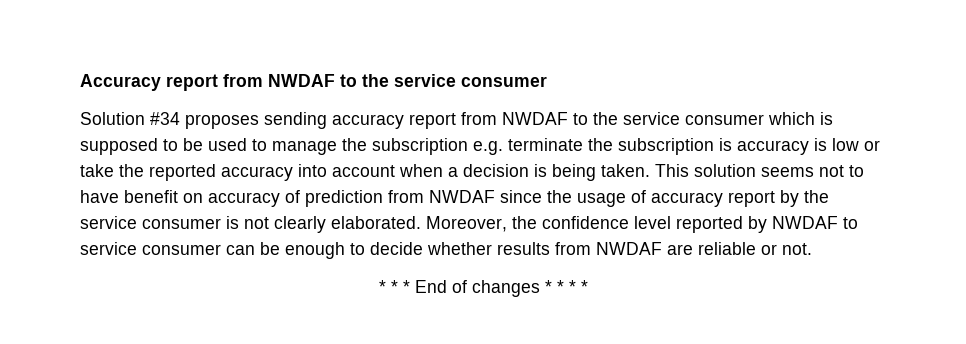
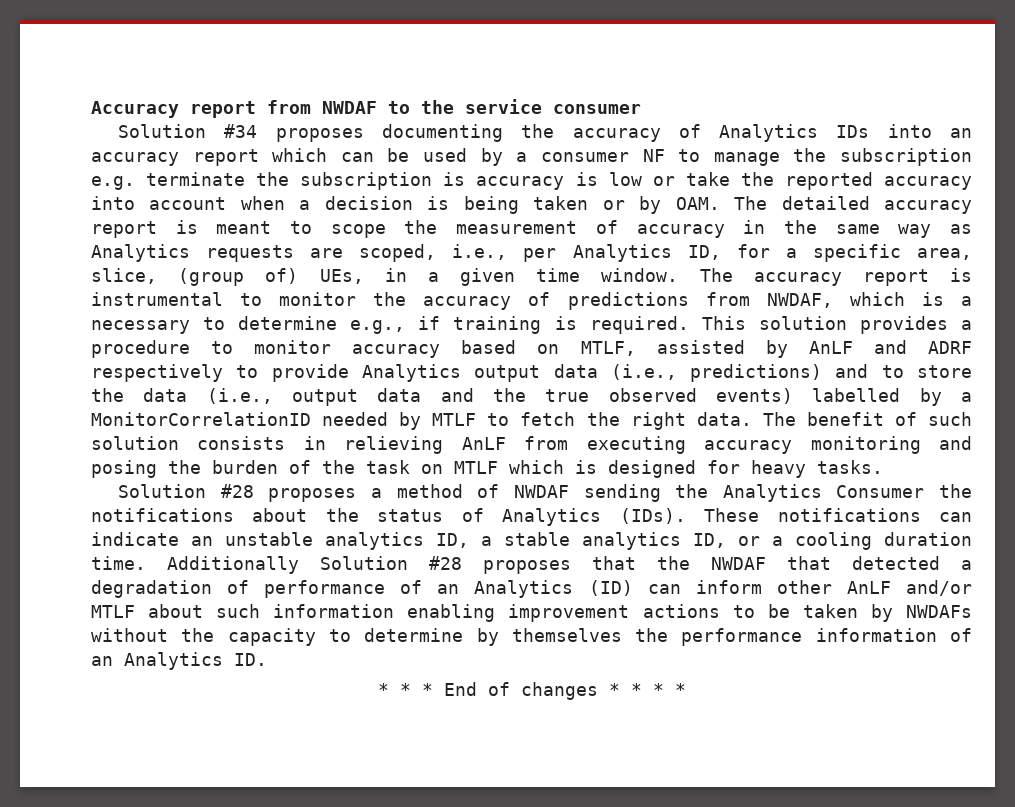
- Solution #34 proposes sending accuracy report from NWDAF to the service consumer which is supposed to be used to manage the subscription e.g. terminate the subscription is accuracy is low or take the reported accuracy into account when a decision is being taken. This solution seems not to have benefit on accuracy of prediction from NWDAF since the usage of accuracy report by the service consumer is not clearly elaborated. Moreover, the confidence level reported by NWDAF to service consumer can be enough to decide whether results from NWDAF are reliable or not.
+ Solution #34 proposes documenting the accuracy of Analytics IDs into an accuracy report which can be used by a consumer NF to manage the subscription e.g. terminate the subscription is accuracy is low or take the reported accuracy into account when a decision is being taken or by OAM. The detailed accuracy report is meant to scope the measurement of accuracy in the same way as Analytics requests are scoped, i.e., per Analytics ID, for a specific area, slice, (group of) UEs, in a given time window. The accuracy report is instrumental to monitor the accuracy of predictions from NWDAF, which is a necessary to determine e.g., if training is required. This solution provides a procedure to monitor accuracy based on MTLF, assisted by AnLF and ADRF respectively to provide Analytics output data (i.e., predictions) and to store the data (i.e., output data and the true observed events) labelled by a MonitorCorrelationID needed by MTLF to fetch the right data. The benefit of such solution consists in relieving AnLF from executing accuracy monitoring and posing the burden of the task on MTLF which is designed for heavy tasks.
+ Solution #28 proposes a method of NWDAF sending the Analytics Consumer the notifications about the status of Analytics (IDs). These notifications can indicate an unstable analytics ID, a stable analytics ID, or a cooling duration time. Additionally Solution #28 proposes that the NWDAF that detected a degradation of performance of an Analytics (ID) can inform other AnLF and/or MTLF about such information enabling improvement actions to be taken by NWDAFs without the capacity to determine by themselves the performance information of an Analytics ID.

